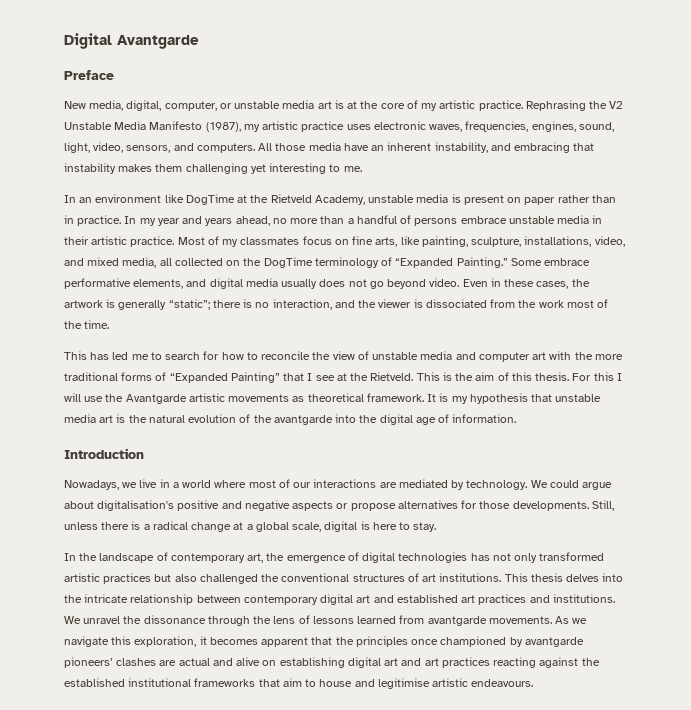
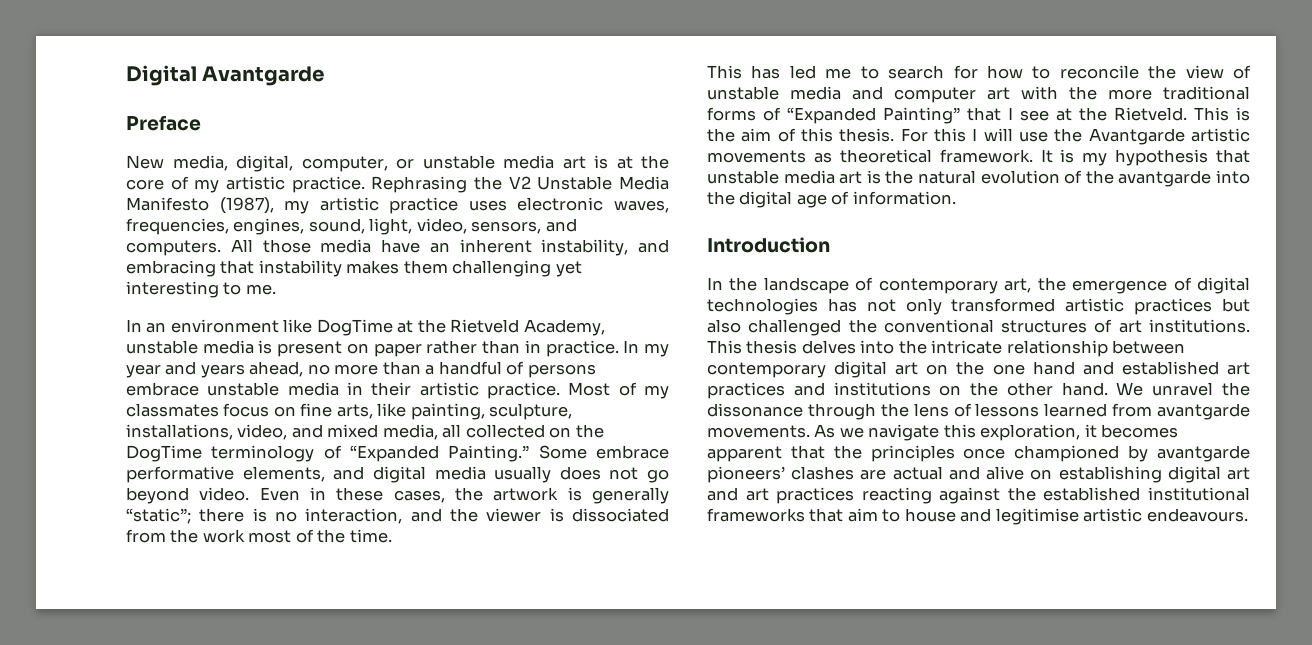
- Nowadays, we live in a world where most of our interactions are mediated by technology. We could argue about digitalisation's positive and negative aspects or propose alternatives for those developments. Still, unless there is a radical change at a global scale, digital is here to stay.
- This thesis delves into the intricate relationship between contemporary digital art and established art practices and institutions.
+ This thesis delves into the intricate relationship between contemporary digital art on the one hand and established art practices and institutions on the other hand.

